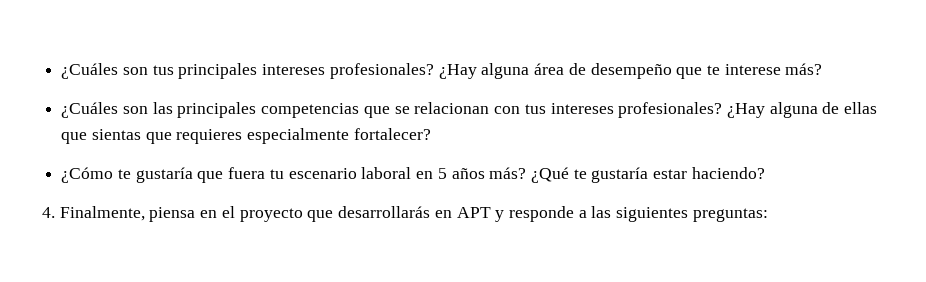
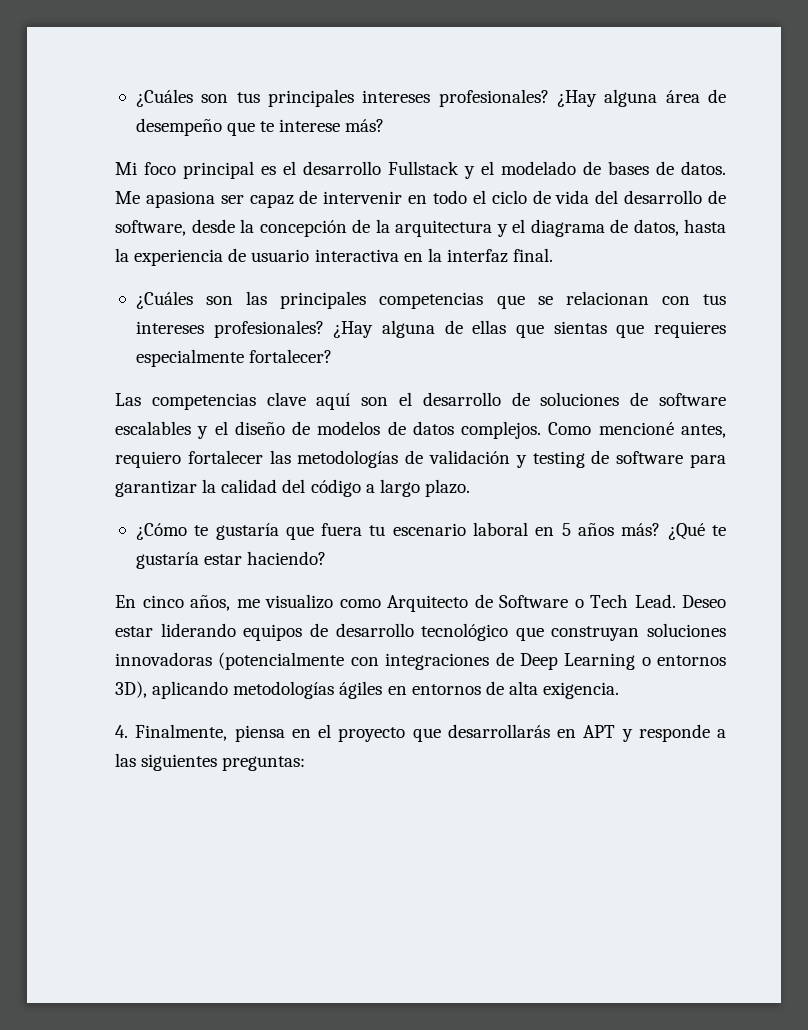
+ Mi foco principal es el desarrollo Fullstack y el modelado de bases de datos. Me apasiona ser capaz de intervenir en todo el ciclo de vida del desarrollo de software, desde la concepción de la arquitectura y el diagrama de datos, hasta la experiencia de usuario interactiva en la interfaz final.
+ Las competencias clave aquí son el desarrollo de soluciones de software escalables y el diseño de modelos de datos complejos. Como mencioné antes, requiero fortalecer las metodologías de validación y testing de software para garantizar la calidad del código a largo plazo.
+ En cinco años, me visualizo como Arquitecto de Software o Tech Lead. Deseo estar liderando equipos de desarrollo tecnológico que construyan soluciones innovadoras (potencialmente con integraciones de Deep Learning o entornos 3D), aplicando metodologías ágiles en entornos de alta exigencia.

